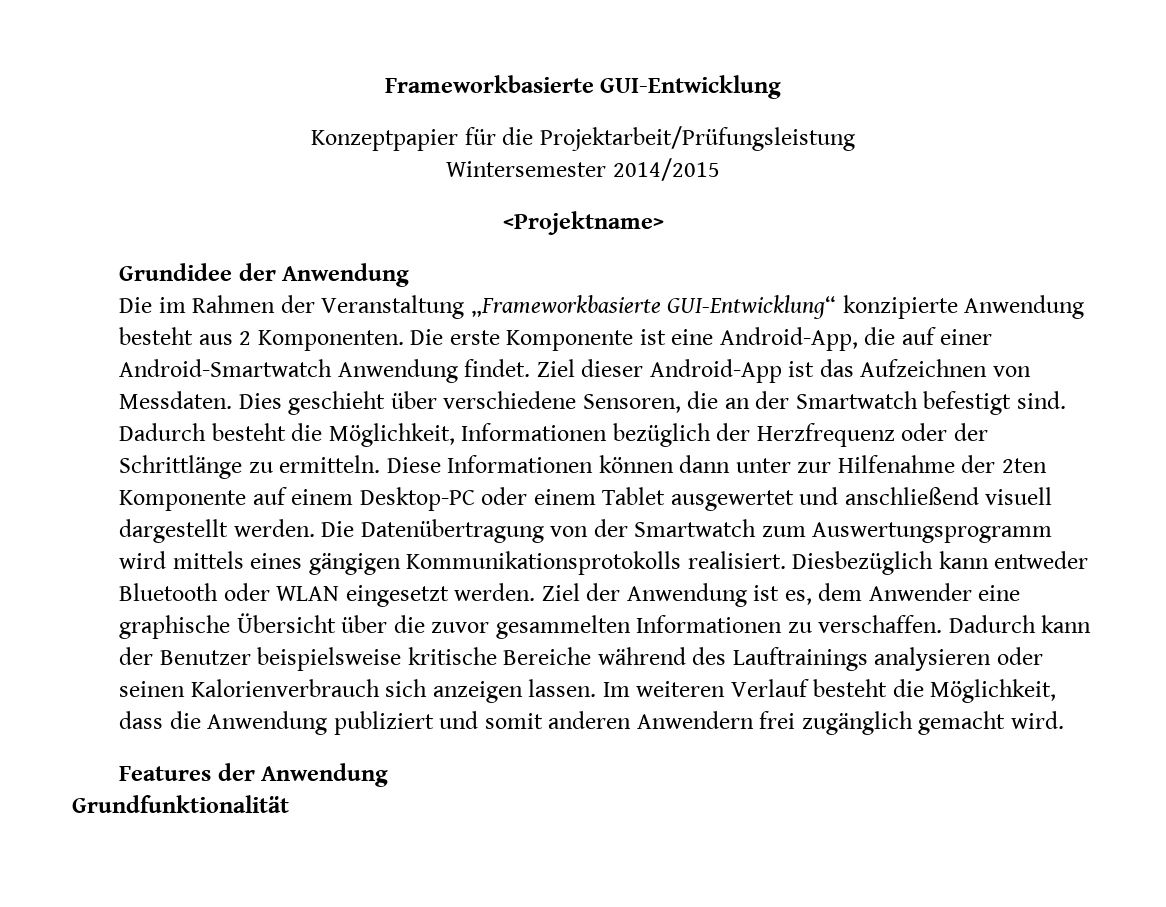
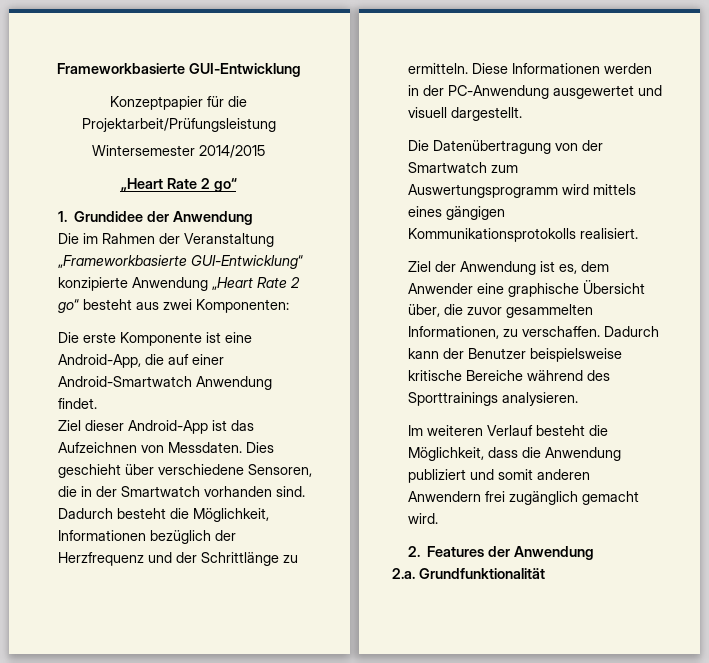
  Wintersemester 2014/2015
- <Projektname>
- Grundidee der Anwendung
+ „Heart Rate 2 go“
+ 1. Grundidee der Anwendung
- Die im Rahmen der Veranstaltung „Frameworkbasierte GUI-Entwicklung“ konzipierte Anwendung besteht aus 2 Komponenten. Die erste Komponente ist eine Android-App, die auf einer Android-Smartwatch Anwendung findet. Ziel dieser Android-App ist das Aufzeichnen von Messdaten.
+ Die im Rahmen der Veranstaltung „Frameworkbasierte GUI-Entwicklung“ konzipierte Anwendung „Heart Rate 2 go“ besteht aus zwei Komponenten:
+ Die erste Komponente ist eine Android-App, die auf einer Android-Smartwatch Anwendung findet.
+ Ziel dieser Android-App ist das Aufzeichnen von Messdaten.
- Dies geschieht über verschiedene Sensoren, die an der Smartwatch befestigt sind.
+ Dies geschieht über verschiedene Sensoren, die in der Smartwatch vorhanden sind.
- Dadurch besteht die Möglichkeit, Informationen bezüglich der Herzfrequenz oder der Schrittlänge zu ermitteln.
+ Dadurch besteht die Möglichkeit, Informationen bezüglich der Herzfrequenz und der Schrittlänge zu ermitteln.
- Diese Informationen können dann unter zur Hilfenahme der 2ten Komponente auf einem Desktop-PC oder einem Tablet ausgewertet und anschließend visuell dargestellt werden. Die Datenübertragung von der Smartwatch zum Auswertungsprogramm wird mittels eines gängigen Kommunikationsprotokolls realisiert. Diesbezüglich kann entweder Bluetooth oder WLAN eingesetzt werden. Ziel der Anwendung ist es, dem Anwender eine graphische Übersicht über die zuvor gesammelten Informationen zu verschaffen.
+ Diese Informationen werden in der PC-Anwendung ausgewertet und visuell dargestellt.
+ Die Datenübertragung von der Smartwatch zum Auswertungsprogramm wird mittels eines gängigen Kommunikationsprotokolls realisiert.
+ Ziel der Anwendung ist es, dem Anwender eine graphische Übersicht über, die zuvor gesammelten Informationen, zu verschaffen.
- Dadurch kann der Benutzer beispielsweise kritische Bereiche während des Lauftrainings analysieren oder seinen Kalorienverbrauch sich anzeigen lassen. Im weiteren Verlauf besteht die Möglichkeit, dass die Anwendung publiziert und somit anderen Anwendern frei zugänglich gemacht wird.
+ Dadurch kann der Benutzer beispielsweise kritische Bereiche während des Sporttrainings analysieren.
+ Im weiteren Verlauf besteht die Möglichkeit, dass die Anwendung publiziert und somit anderen Anwendern frei zugänglich gemacht wird.
- Features der Anwendung
+ 2. Features der Anwendung
- Grundfunktionalität
+ 2.a. Grundfunktionalität

